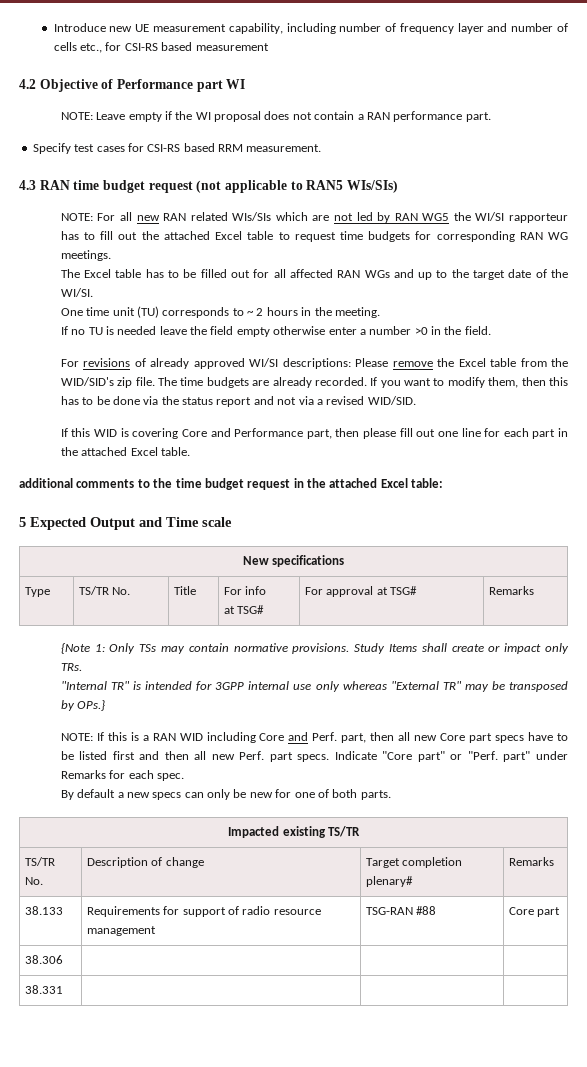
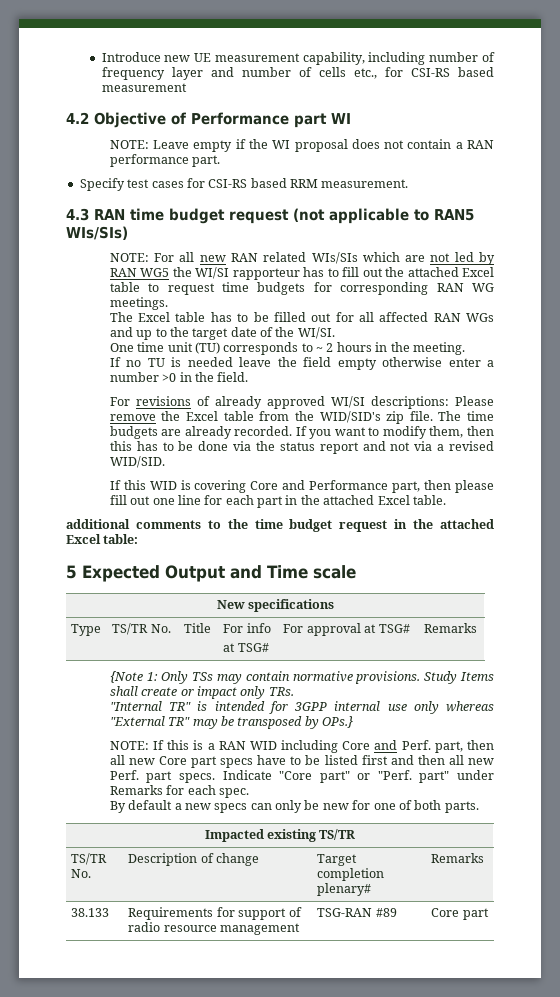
- 38.133 | Requirements for support of radio resource management | TSG-RAN #88 | Core part
- 38.306 | | |
- 38.331 | | |
+ 38.133 | Requirements for support of radio resource management | TSG-RAN #89 | Core part

